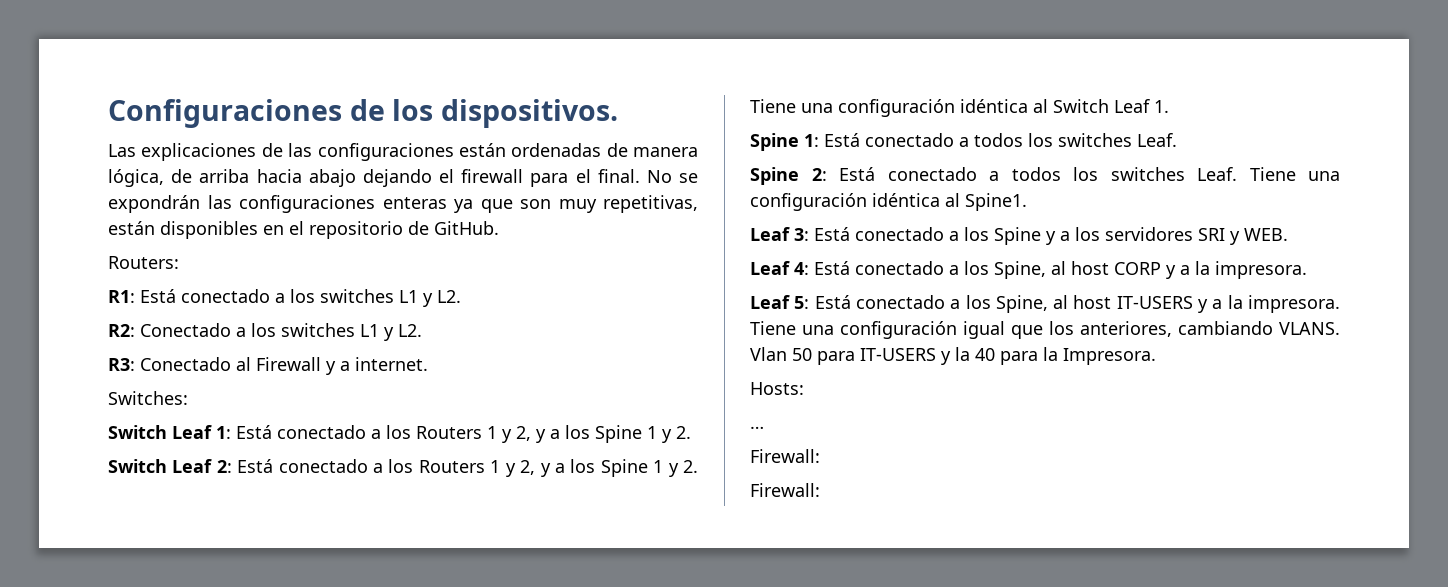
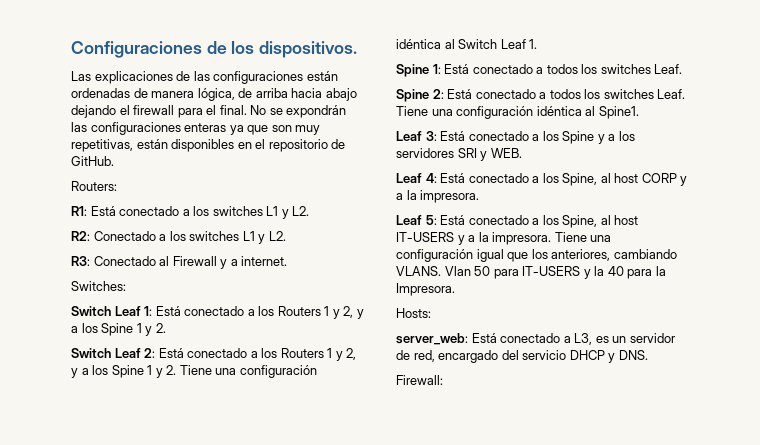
- …
- Firewall:
+ server_web: Está conectado a L3, es un servidor de red, encargado del servicio DHCP y DNS.

